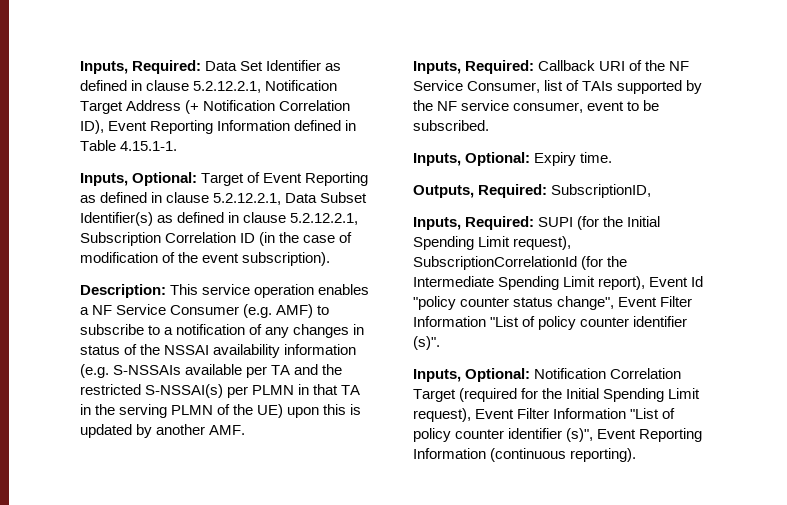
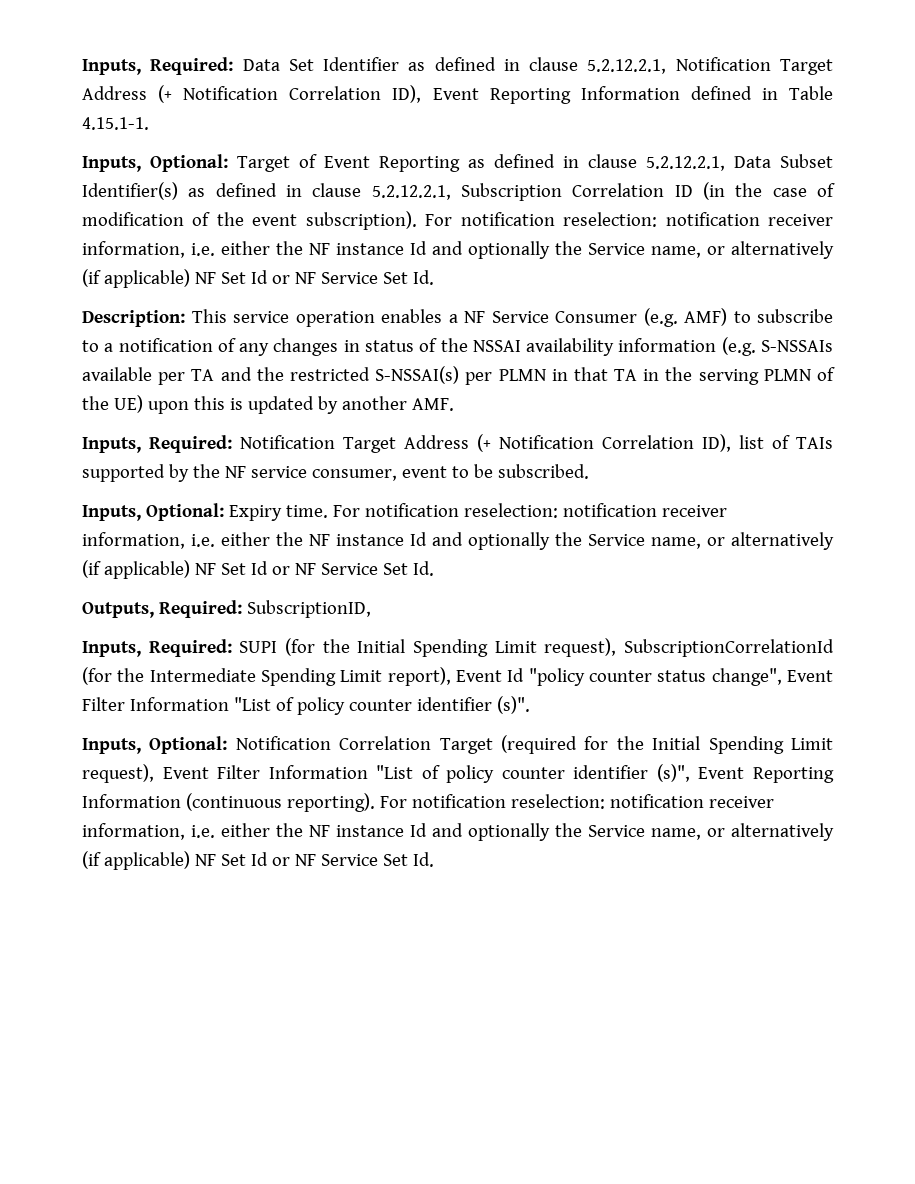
- Inputs, Optional: Target of Event Reporting as defined in clause 5.2.12.2.1, Data Subset Identifier(s) as defined in clause 5.2.12.2.1, Subscription Correlation ID (in the case of modification of the event subscription).
+ Inputs, Optional: Target of Event Reporting as defined in clause 5.2.12.2.1, Data Subset Identifier(s) as defined in clause 5.2.12.2.1, Subscription Correlation ID (in the case of modification of the event subscription). For notification reselection: notification receiver information, i.e. either the NF instance Id and optionally the Service name, or alternatively (if applicable) NF Set Id or NF Service Set Id.
- Inputs, Required: Callback URI of the NF Service Consumer, list of TAIs supported by the NF service consumer, event to be subscribed.
+ Inputs, Required: Notification Target Address (+ Notification Correlation ID), list of TAIs supported by the NF service consumer, event to be subscribed.
- Inputs, Optional: Expiry time.
+ Inputs, Optional: Expiry time. For notification reselection: notification receiver information, i.e. either the NF instance Id and optionally the Service name, or alternatively (if applicable) NF Set Id or NF Service Set Id.
- Inputs, Optional: Notification Correlation Target (required for the Initial Spending Limit request), Event Filter Information "List of policy counter identifier (s)", Event Reporting Information (continuous reporting).
+ Inputs, Optional: Notification Correlation Target (required for the Initial Spending Limit request), Event Filter Information "List of policy counter identifier (s)", Event Reporting Information (continuous reporting). For notification reselection: notification receiver information, i.e. either the NF instance Id and optionally the Service name, or alternatively (if applicable) NF Set Id or NF Service Set Id.

